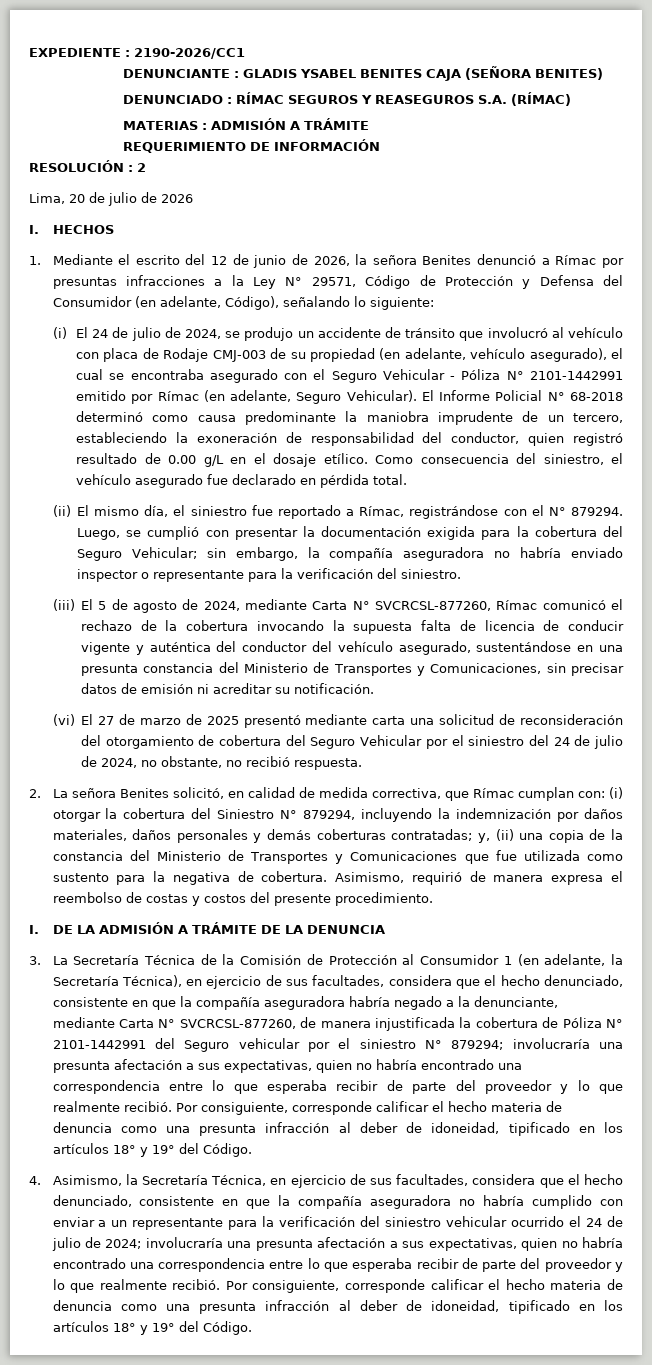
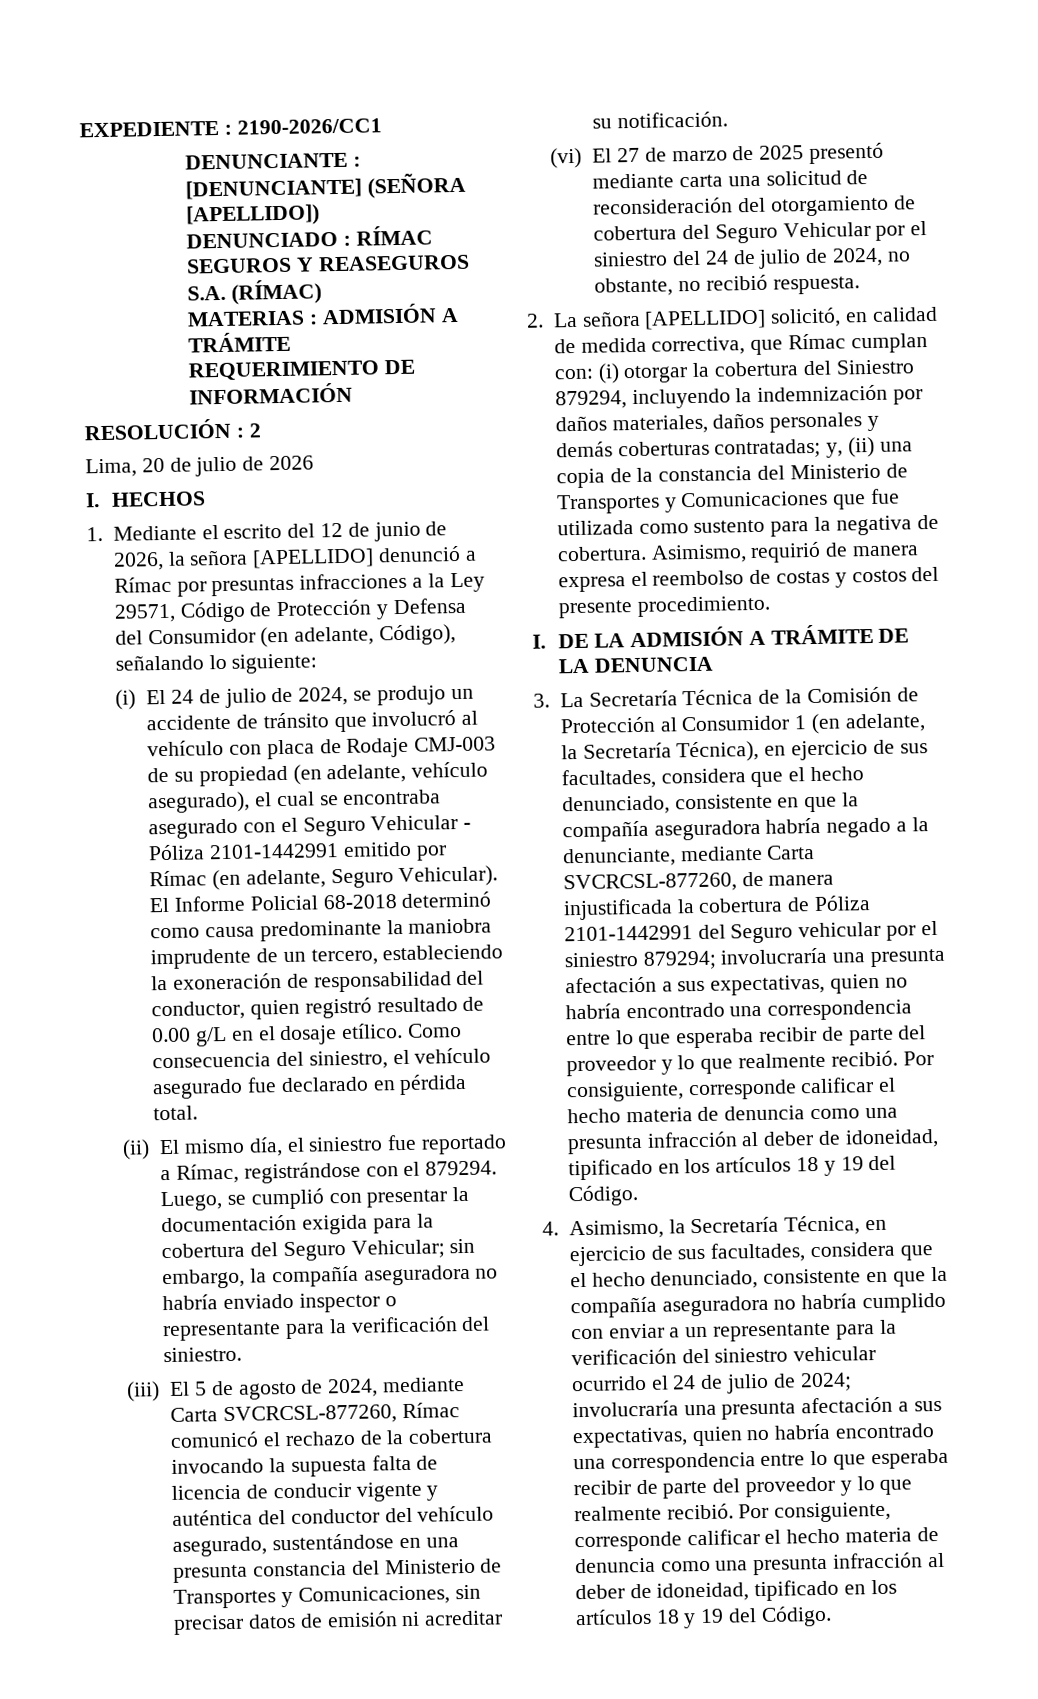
- DENUNCIANTE : GLADIS YSABEL BENITES CAJA (SEÑORA BENITES)
+ DENUNCIANTE : [DENUNCIANTE] (SEÑORA [APELLIDO])
- 1. Mediante el escrito del 12 de junio de 2026, la señora Benites denunció a Rímac por presuntas infracciones a la Ley N° 29571, Código de Protección y Defensa del Consumidor (en adelante, Código), señalando lo siguiente:
+ 1. Mediante el escrito del 12 de junio de 2026, la señora [APELLIDO] denunció a Rímac por presuntas infracciones a la Ley 29571, Código de Protección y Defensa del Consumidor (en adelante, Código), señalando lo siguiente:
- (i) El 24 de julio de 2024, se produjo un accidente de tránsito que involucró al vehículo con placa de Rodaje CMJ-003 de su propiedad (en adelante, vehículo asegurado), el cual se encontraba asegurado con el Seguro Vehicular - Póliza N° 2101-1442991 emitido por Rímac (en adelante, Seguro Vehicular).
+ (i) El 24 de julio de 2024, se produjo un accidente de tránsito que involucró al vehículo con placa de Rodaje CMJ-003 de su propiedad (en adelante, vehículo asegurado), el cual se encontraba asegurado con el Seguro Vehicular - Póliza 2101-1442991 emitido por Rímac (en adelante, Seguro Vehicular).
- El Informe Policial N° 68-2018 determinó como causa predominante la maniobra imprudente de un tercero, estableciendo la exoneración de responsabilidad del conductor, quien registró resultado de 0.00 g/L en el dosaje etílico.
+ El Informe Policial 68-2018 determinó como causa predominante la maniobra imprudente de un tercero, estableciendo la exoneración de responsabilidad del conductor, quien registró resultado de 0.00 g/L en el dosaje etílico.
- (ii) El mismo día, el siniestro fue reportado a Rímac, registrándose con el N° 879294.
+ (ii) El mismo día, el siniestro fue reportado a Rímac, registrándose con el 879294.
- (iii) El 5 de agosto de 2024, mediante Carta N° SVCRCSL-877260, Rímac comunicó el rechazo de la cobertura invocando la supuesta falta de licencia de conducir vigente y auténtica del conductor del vehículo asegurado, sustentándose en una presunta constancia del Ministerio de Transportes y Comunicaciones, sin precisar datos de emisión ni acreditar su notificación.
+ (iii) El 5 de agosto de 2024, mediante Carta SVCRCSL-877260, Rímac comunicó el rechazo de la cobertura invocando la supuesta falta de licencia de conducir vigente y auténtica del conductor del vehículo asegurado, sustentándose en una presunta constancia del Ministerio de Transportes y Comunicaciones, sin precisar datos de emisión ni acreditar su notificación.
- 2. La señora Benites solicitó, en calidad de medida correctiva, que Rímac cumplan con: (i) otorgar la cobertura del Siniestro N° 879294, incluyendo la indemnización por daños materiales, daños personales y demás coberturas contratadas; y, (ii) una copia de la constancia del Ministerio de Transportes y Comunicaciones que fue utilizada como sustento para la negativa de cobertura.
+ 2. La señora [APELLIDO] solicitó, en calidad de medida correctiva, que Rímac cumplan con: (i) otorgar la cobertura del Siniestro 879294, incluyendo la indemnización por daños materiales, daños personales y demás coberturas contratadas; y, (ii) una copia de la constancia del Ministerio de Transportes y Comunicaciones que fue utilizada como sustento para la negativa de cobertura.
- 3. La Secretaría Técnica de la Comisión de Protección al Consumidor 1 (en adelante, la Secretaría Técnica), en ejercicio de sus facultades, considera que el hecho denunciado, consistente en que la compañía aseguradora habría negado a la denunciante, mediante Carta N° SVCRCSL-877260, de manera injustificada la cobertura de Póliza N° 2101-1442991 del Seguro vehicular por el siniestro N° 879294; involucraría una presunta afectación a sus expectativas, quien no habría encontrado una correspondencia entre lo que esperaba recibir de parte del proveedor y lo que realmente recibió. Por consiguiente, corresponde calificar el hecho materia de denuncia como una presunta infracción al deber de idoneidad, tipificado en los artículos 18° y 19° del Código.
+ 3. La Secretaría Técnica de la Comisión de Protección al Consumidor 1 (en adelante, la Secretaría Técnica), en ejercicio de sus facultades, considera que el hecho denunciado, consistente en que la compañía aseguradora habría negado a la denunciante, mediante Carta SVCRCSL-877260, de manera injustificada la cobertura de Póliza 2101-1442991 del Seguro vehicular por el siniestro 879294; involucraría una presunta afectación a sus expectativas, quien no habría encontrado una correspondencia entre lo que esperaba recibir de parte del proveedor y lo que realmente recibió. Por consiguiente, corresponde calificar el hecho materia de denuncia como una presunta infracción al deber de idoneidad, tipificado en los artículos 18 y 19 del Código.
- 4. Asimismo, la Secretaría Técnica, en ejercicio de sus facultades, considera que el hecho denunciado, consistente en que la compañía aseguradora no habría cumplido con enviar a un representante para la verificación del siniestro vehicular ocurrido el 24 de julio de 2024; involucraría una presunta afectación a sus expectativas, quien no habría encontrado una correspondencia entre lo que esperaba recibir de parte del proveedor y lo que realmente recibió. Por consiguiente, corresponde calificar el hecho materia de denuncia como una presunta infracción al deber de idoneidad, tipificado en los artículos 18° y 19° del Código.
+ 4. Asimismo, la Secretaría Técnica, en ejercicio de sus facultades, considera que el hecho denunciado, consistente en que la compañía aseguradora no habría cumplido con enviar a un representante para la verificación del siniestro vehicular ocurrido el 24 de julio de 2024; involucraría una presunta afectación a sus expectativas, quien no habría encontrado una correspondencia entre lo que esperaba recibir de parte del proveedor y lo que realmente recibió. Por consiguiente, corresponde calificar el hecho materia de denuncia como una presunta infracción al deber de idoneidad, tipificado en los artículos 18 y 19 del Código.

